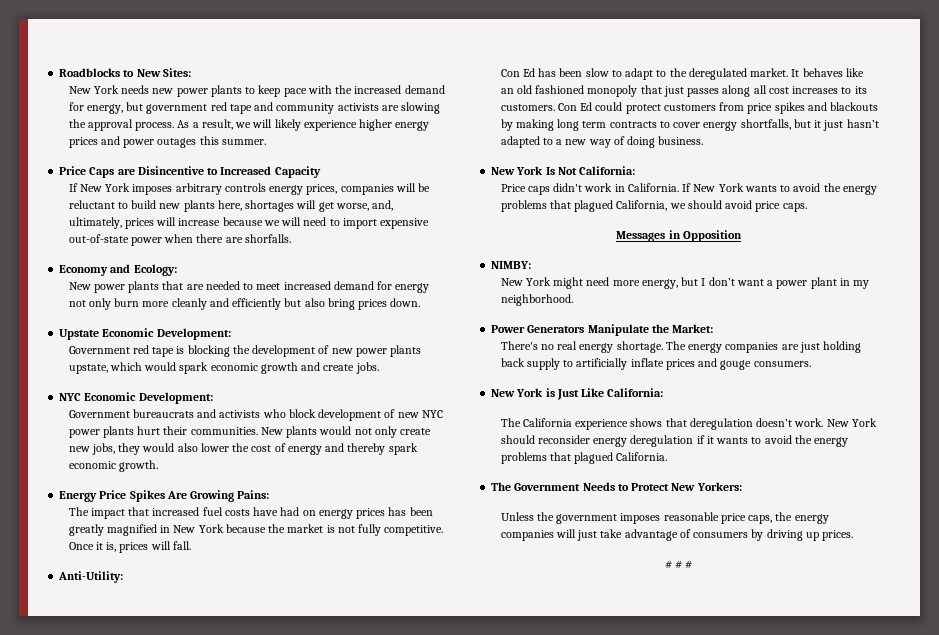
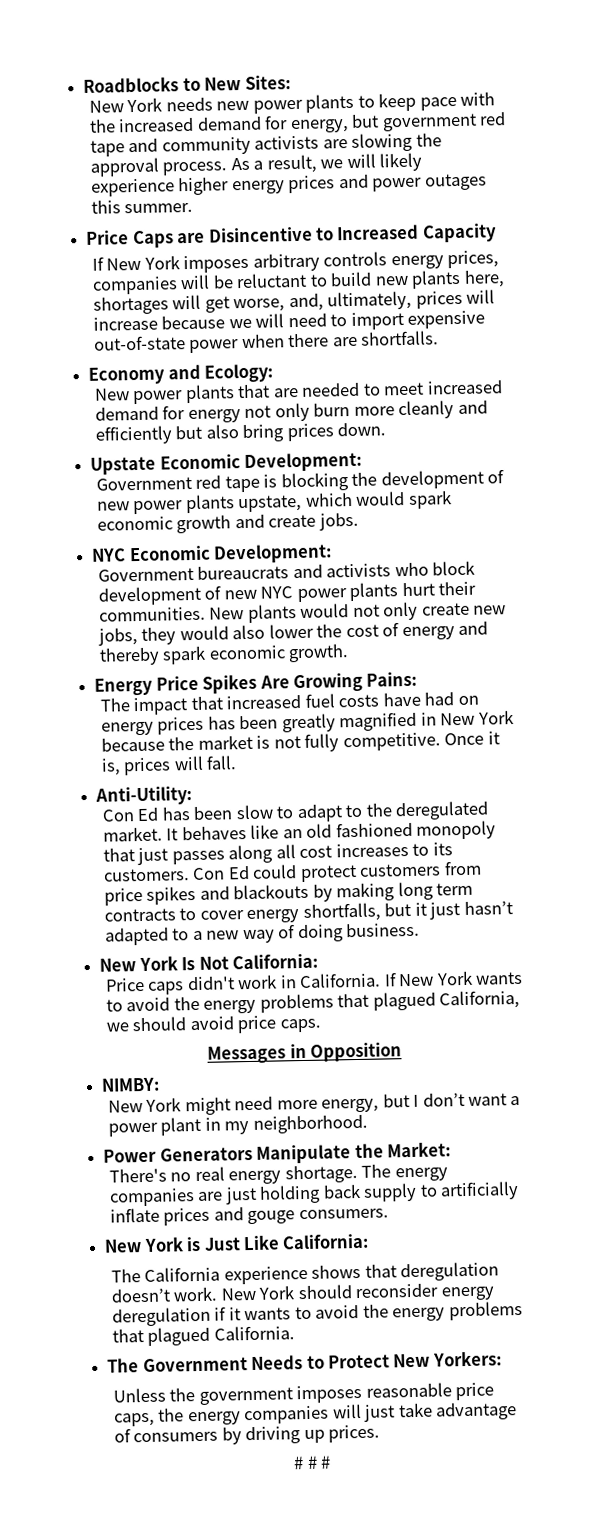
- If New York imposes arbitrary controls energy prices, companies will be reluctant to build new plants here, shortages will get worse, and, ultimately, prices will increase because we will need to import expensive out-of-state power when there are shorfalls.
+ If New York imposes arbitrary controls energy prices, companies will be reluctant to build new plants here, shortages will get worse, and, ultimately, prices will increase because we will need to import expensive out-of-state power when there are shortfalls.

